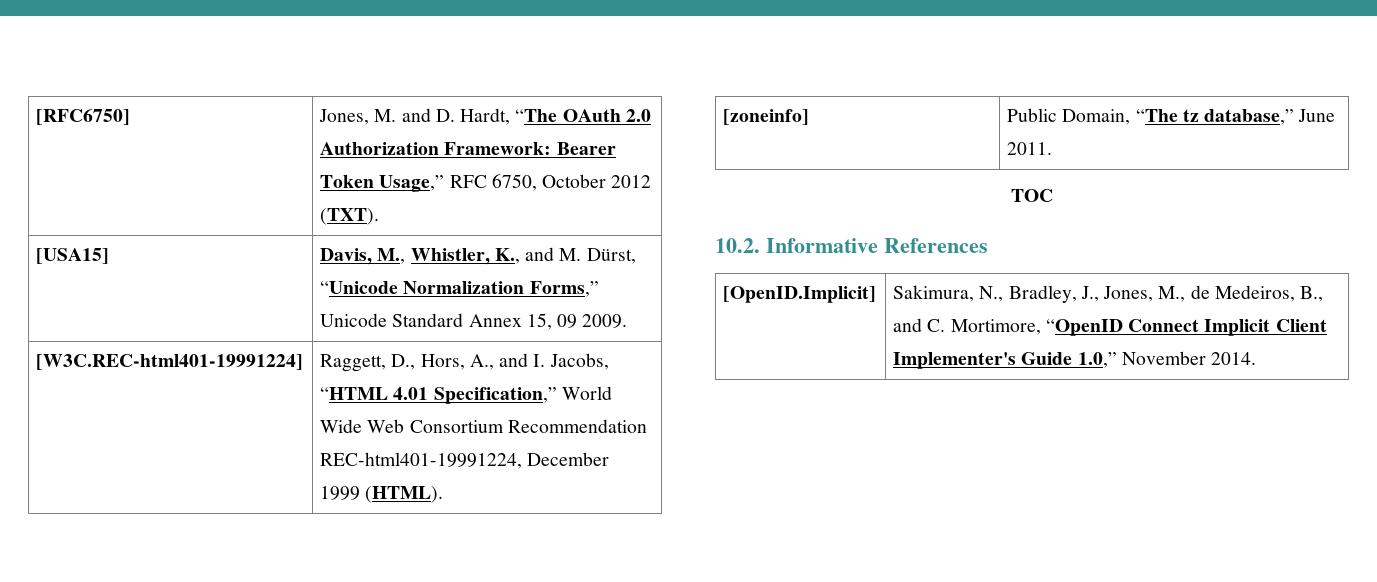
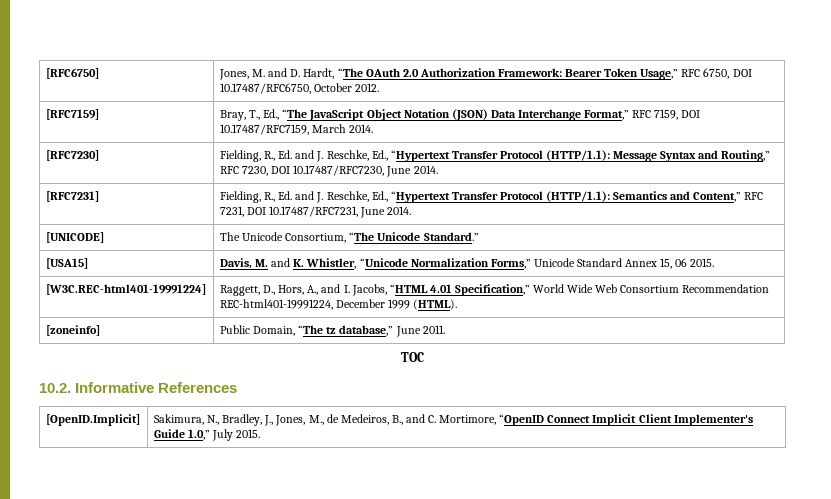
- [RFC6750] | Jones, M. and D. Hardt, “The OAuth 2.0 Authorization Framework: Bearer Token Usage,” RFC 6750, October 2012 (TXT).
- [USA15] | Davis, M., Whistler, K., and M. Dürst, “Unicode Normalization Forms,” Unicode Standard Annex 15, 09 2009.
+ [RFC6750] | Jones, M. and D. Hardt, “The OAuth 2.0 Authorization Framework: Bearer Token Usage,” RFC 6750, DOI 10.17487/RFC6750, October 2012.
+ [RFC7159] | Bray, T., Ed., “The JavaScript Object Notation (JSON) Data Interchange Format,” RFC 7159, DOI 10.17487/RFC7159, March 2014.
+ [RFC7230] | Fielding, R., Ed. and J. Reschke, Ed., “Hypertext Transfer Protocol (HTTP/1.1): Message Syntax and Routing,” RFC 7230, DOI 10.17487/RFC7230, June 2014.
+ [RFC7231] | Fielding, R., Ed. and J. Reschke, Ed., “Hypertext Transfer Protocol (HTTP/1.1): Semantics and Content,” RFC 7231, DOI 10.17487/RFC7231, June 2014.
+ [UNICODE] | The Unicode Consortium, “The Unicode Standard.”
+ [USA15] | Davis, M. and K. Whistler, “Unicode Normalization Forms,” Unicode Standard Annex 15, 06 2015.
- [OpenID.Implicit] | Sakimura, N., Bradley, J., Jones, M., de Medeiros, B., and C. Mortimore, “OpenID Connect Implicit Client Implementer's Guide 1.0,” November 2014.
+ [OpenID.Implicit] | Sakimura, N., Bradley, J., Jones, M., de Medeiros, B., and C. Mortimore, “OpenID Connect Implicit Client Implementer's Guide 1.0,” July 2015.

